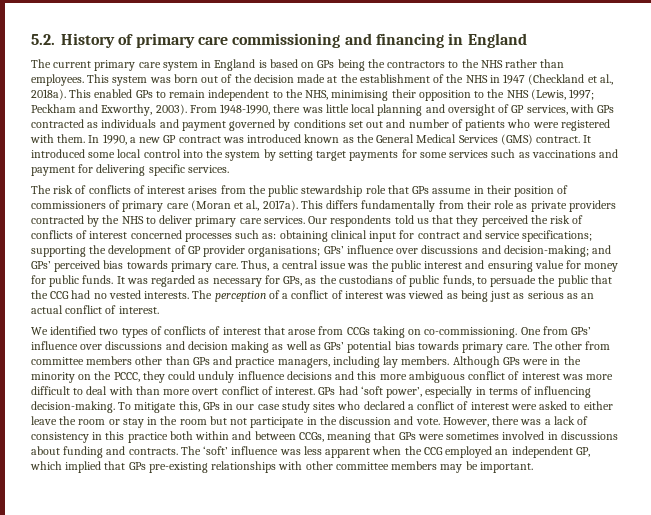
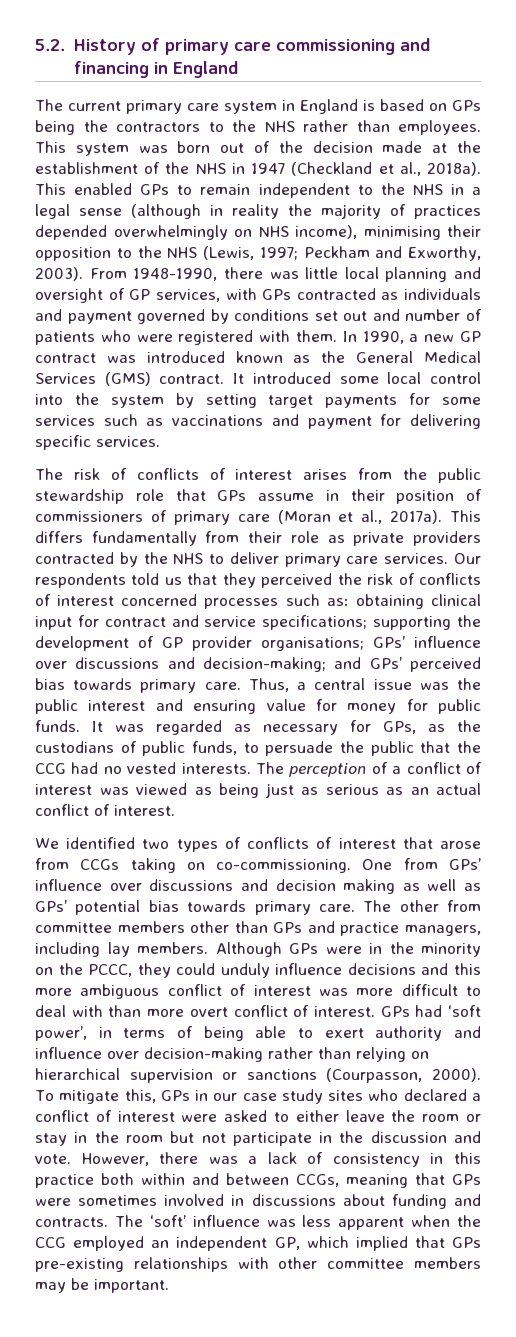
- This enabled GPs to remain independent to the NHS, minimising their opposition to the NHS (Lewis, 1997; Peckham and Exworthy, 2003).
+ This enabled GPs to remain independent to the NHS in a legal sense (although in reality the majority of practices depended overwhelmingly on NHS income), minimising their opposition to the NHS (Lewis, 1997; Peckham and Exworthy, 2003).
- GPs had ‘soft power’, especially in terms of influencing decision-making.
+ GPs had ‘soft power’, in terms of being able to exert authority and influence over decision-making rather than relying on hierarchical supervision or sanctions (Courpasson, 2000).

